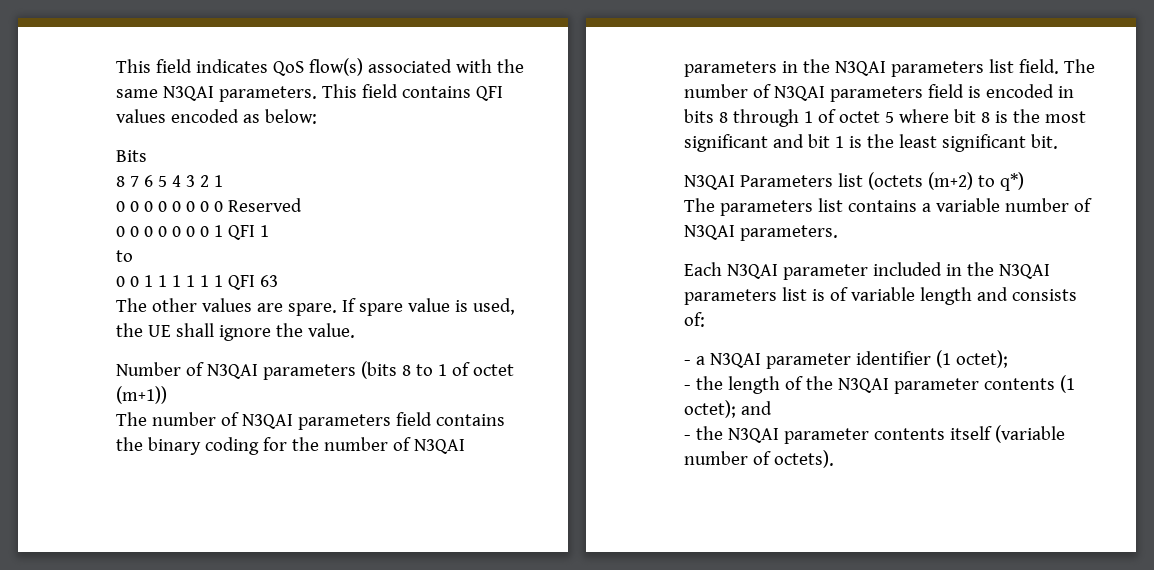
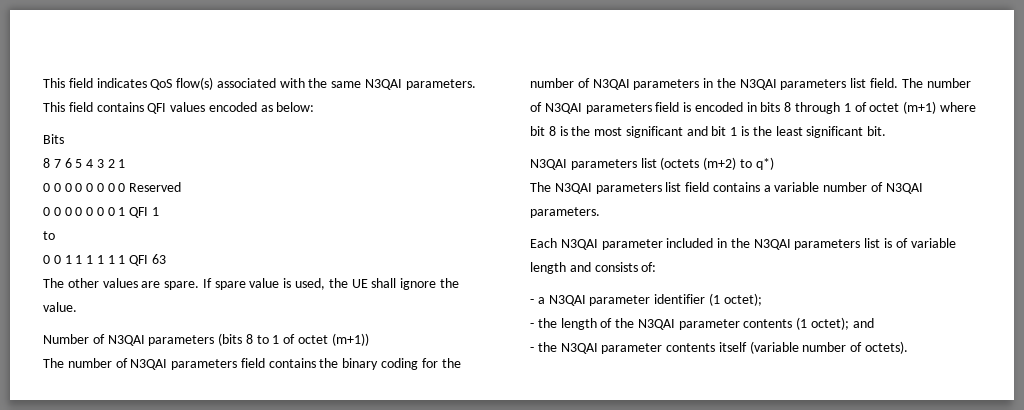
- The number of N3QAI parameters field is encoded in bits 8 through 1 of octet 5 where bit 8 is the most significant and bit 1 is the least significant bit.
+ The number of N3QAI parameters field is encoded in bits 8 through 1 of octet (m+1) where bit 8 is the most significant and bit 1 is the least significant bit.
- N3QAI Parameters list (octets (m+2) to q*)
+ N3QAI parameters list (octets (m+2) to q*)
- The parameters list contains a variable number of N3QAI parameters.
+ The N3QAI parameters list field contains a variable number of N3QAI parameters.

